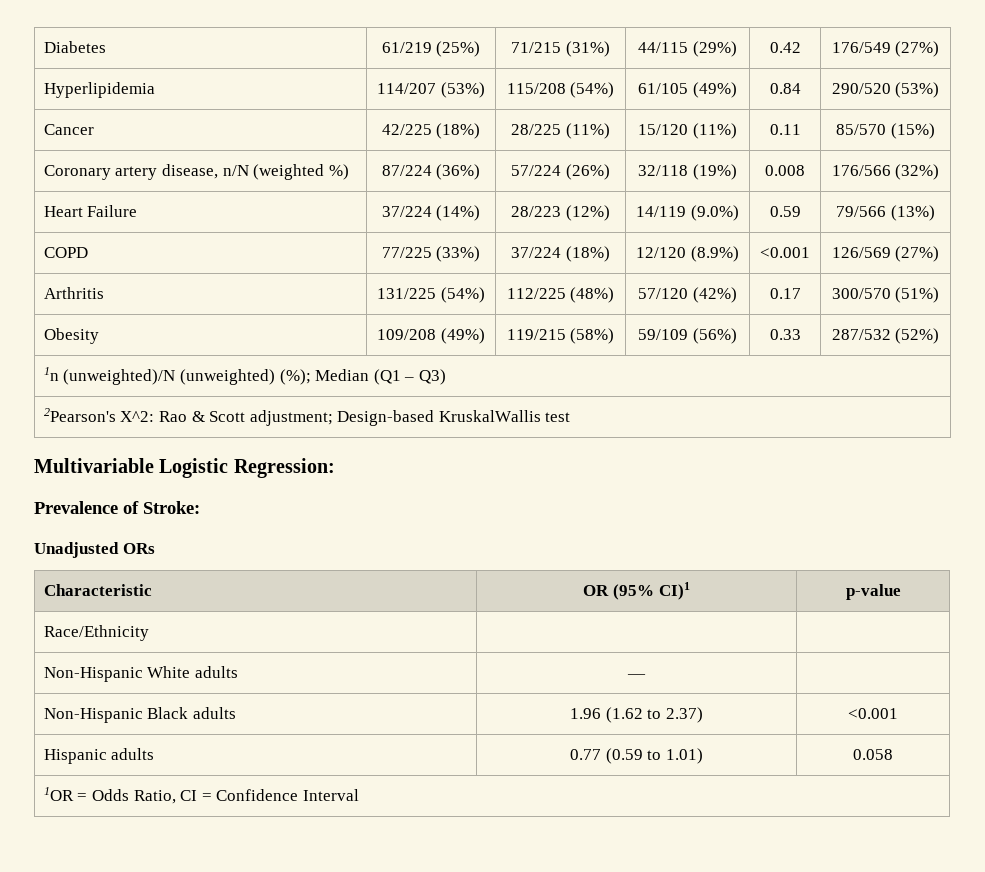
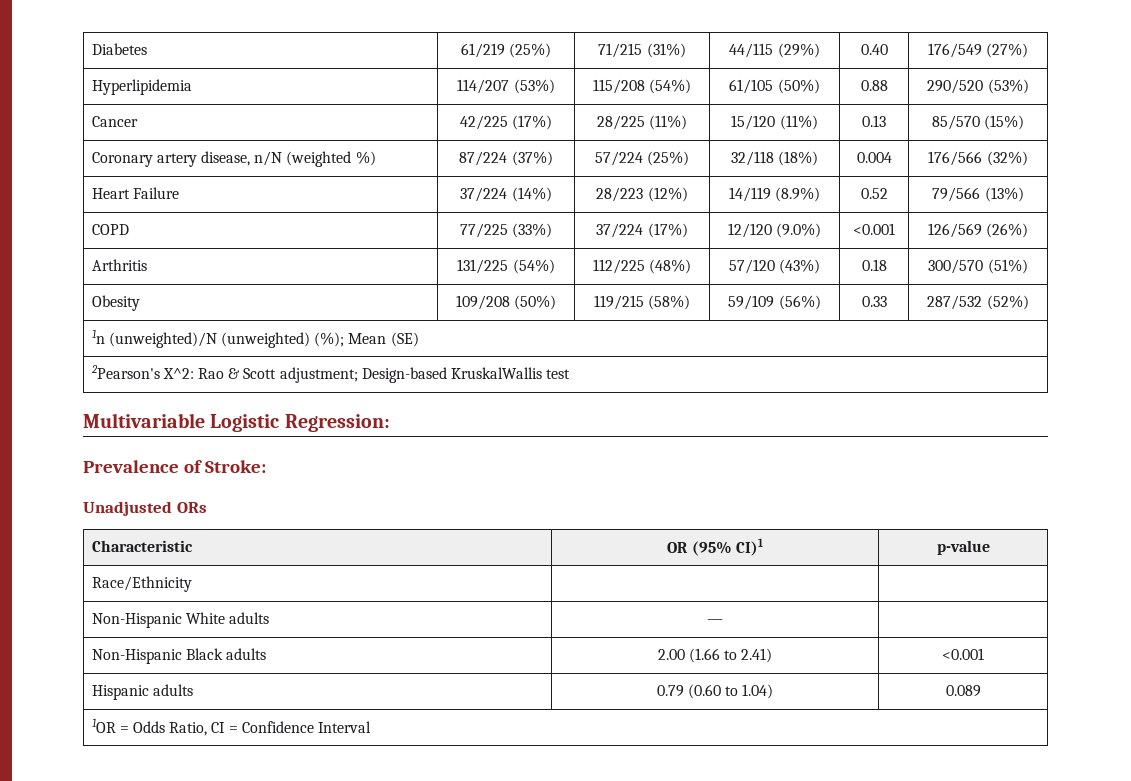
- Diabetes | 61/219 (25%) | 71/215 (31%) | 44/115 (29%) | 0.42 | 176/549 (27%)
+ Diabetes | 61/219 (25%) | 71/215 (31%) | 44/115 (29%) | 0.40 | 176/549 (27%)
- Hyperlipidemia | 114/207 (53%) | 115/208 (54%) | 61/105 (49%) | 0.84 | 290/520 (53%)
+ Hyperlipidemia | 114/207 (53%) | 115/208 (54%) | 61/105 (50%) | 0.88 | 290/520 (53%)
- Cancer | 42/225 (18%) | 28/225 (11%) | 15/120 (11%) | 0.11 | 85/570 (15%)
+ Cancer | 42/225 (17%) | 28/225 (11%) | 15/120 (11%) | 0.13 | 85/570 (15%)
- Coronary artery disease, n/N (weighted %) | 87/224 (36%) | 57/224 (26%) | 32/118 (19%) | 0.008 | 176/566 (32%)
+ Coronary artery disease, n/N (weighted %) | 87/224 (37%) | 57/224 (25%) | 32/118 (18%) | 0.004 | 176/566 (32%)
- Heart Failure | 37/224 (14%) | 28/223 (12%) | 14/119 (9.0%) | 0.59 | 79/566 (13%)
+ Heart Failure | 37/224 (14%) | 28/223 (12%) | 14/119 (8.9%) | 0.52 | 79/566 (13%)
- COPD | 77/225 (33%) | 37/224 (18%) | 12/120 (8.9%) | <0.001 | 126/569 (27%)
+ COPD | 77/225 (33%) | 37/224 (17%) | 12/120 (9.0%) | <0.001 | 126/569 (26%)
- Arthritis | 131/225 (54%) | 112/225 (48%) | 57/120 (42%) | 0.17 | 300/570 (51%)
+ Arthritis | 131/225 (54%) | 112/225 (48%) | 57/120 (43%) | 0.18 | 300/570 (51%)
- Obesity | 109/208 (49%) | 119/215 (58%) | 59/109 (56%) | 0.33 | 287/532 (52%)
+ Obesity | 109/208 (50%) | 119/215 (58%) | 59/109 (56%) | 0.33 | 287/532 (52%)
- 1n (unweighted)/N (unweighted) (%); Median (Q1 – Q3)
+ 1n (unweighted)/N (unweighted) (%); Mean (SE)
- Non-Hispanic Black adults | 1.96 (1.62 to 2.37) | <0.001
+ Non-Hispanic Black adults | 2.00 (1.66 to 2.41) | <0.001
- Hispanic adults | 0.77 (0.59 to 1.01) | 0.058
+ Hispanic adults | 0.79 (0.60 to 1.04) | 0.089

